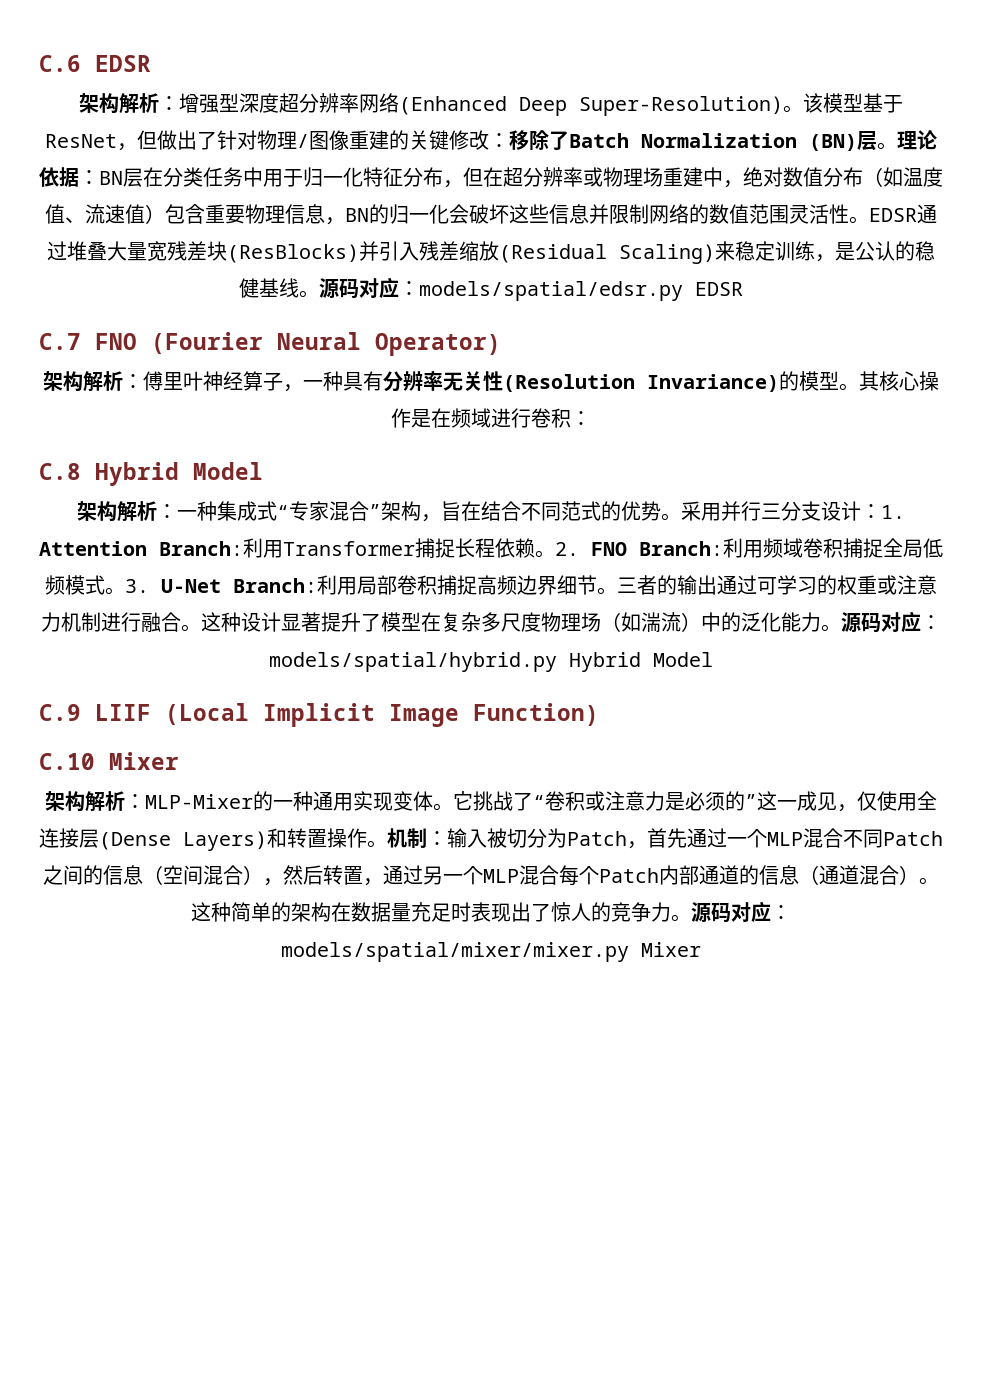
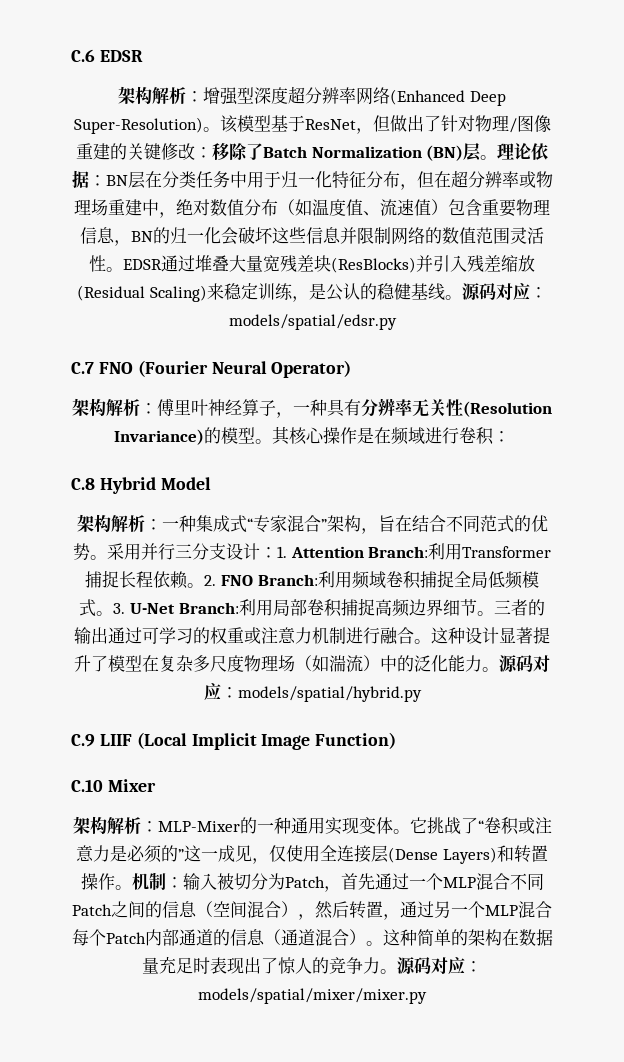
- 源码对应：models/spatial/edsr.py EDSR
+ 源码对应：models/spatial/edsr.py
- 源码对应：models/spatial/hybrid.py Hybrid Model
+ 源码对应：models/spatial/hybrid.py
- 源码对应：models/spatial/mixer/mixer.py Mixer
+ 源码对应：models/spatial/mixer/mixer.py

